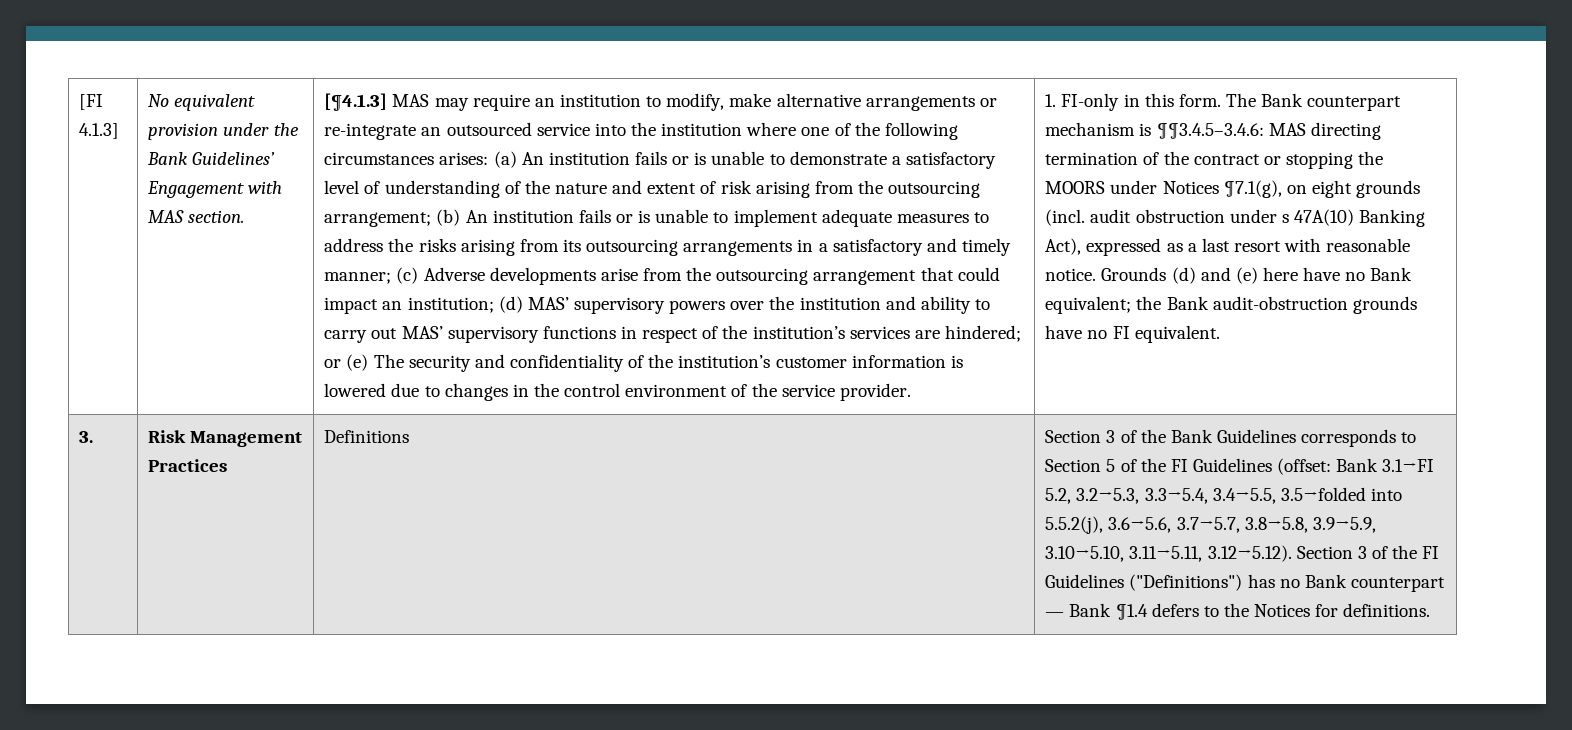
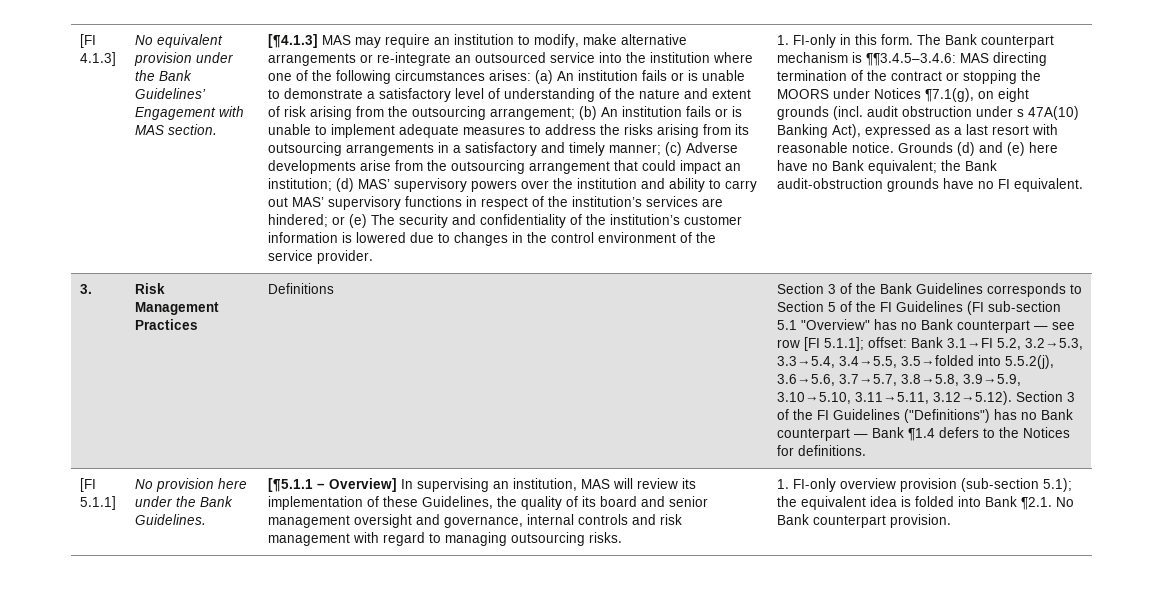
- Section 3 of the Bank Guidelines corresponds to Section 5 of the FI Guidelines (offset: Bank 3.1→FI 5.2, 3.2→5.3, 3.3→5.4, 3.4→5.5, 3.5→folded into 5.5.2(j), 3.6→5.6, 3.7→5.7, 3.8→5.8, 3.9→5.9, 3.10→5.10, 3.11→5.11, 3.12→5.12). Section 3 of the FI Guidelines ("Definitions") has no Bank counterpart — Bank ¶1.4 defers to the Notices for definitions.
+ Section 3 of the Bank Guidelines corresponds to Section 5 of the FI Guidelines (FI sub-section 5.1 "Overview" has no Bank counterpart — see row [FI 5.1.1]; offset: Bank 3.1→FI 5.2, 3.2→5.3, 3.3→5.4, 3.4→5.5, 3.5→folded into 5.5.2(j), 3.6→5.6, 3.7→5.7, 3.8→5.8, 3.9→5.9, 3.10→5.10, 3.11→5.11, 3.12→5.12). Section 3 of the FI Guidelines ("Definitions") has no Bank counterpart — Bank ¶1.4 defers to the Notices for definitions.
+ [FI 5.1.1] | No provision here under the Bank Guidelines. | [¶5.1.1 – Overview] In supervising an institution, MAS will review its implementation of these Guidelines, the quality of its board and senior management oversight and governance, internal controls and risk management with regard to managing outsourcing risks. | 1. FI-only overview provision (sub-section 5.1); the equivalent idea is folded into Bank ¶2.1. No Bank counterpart provision.

